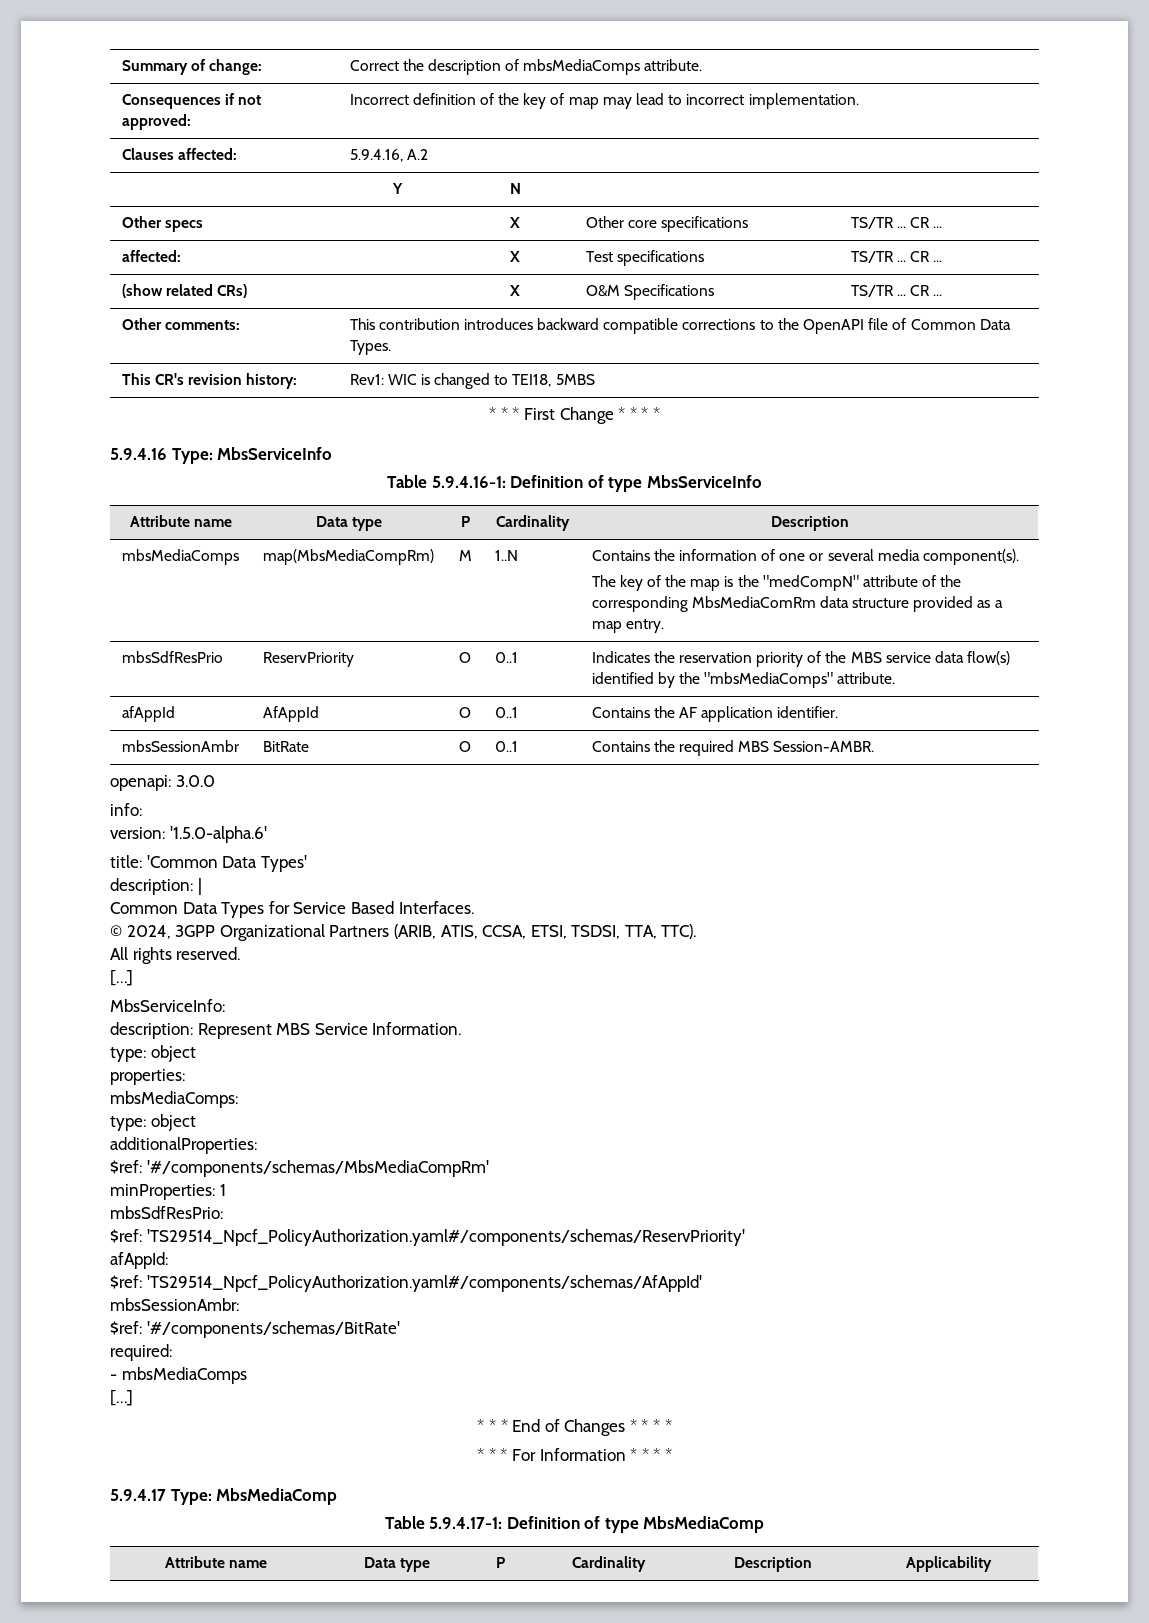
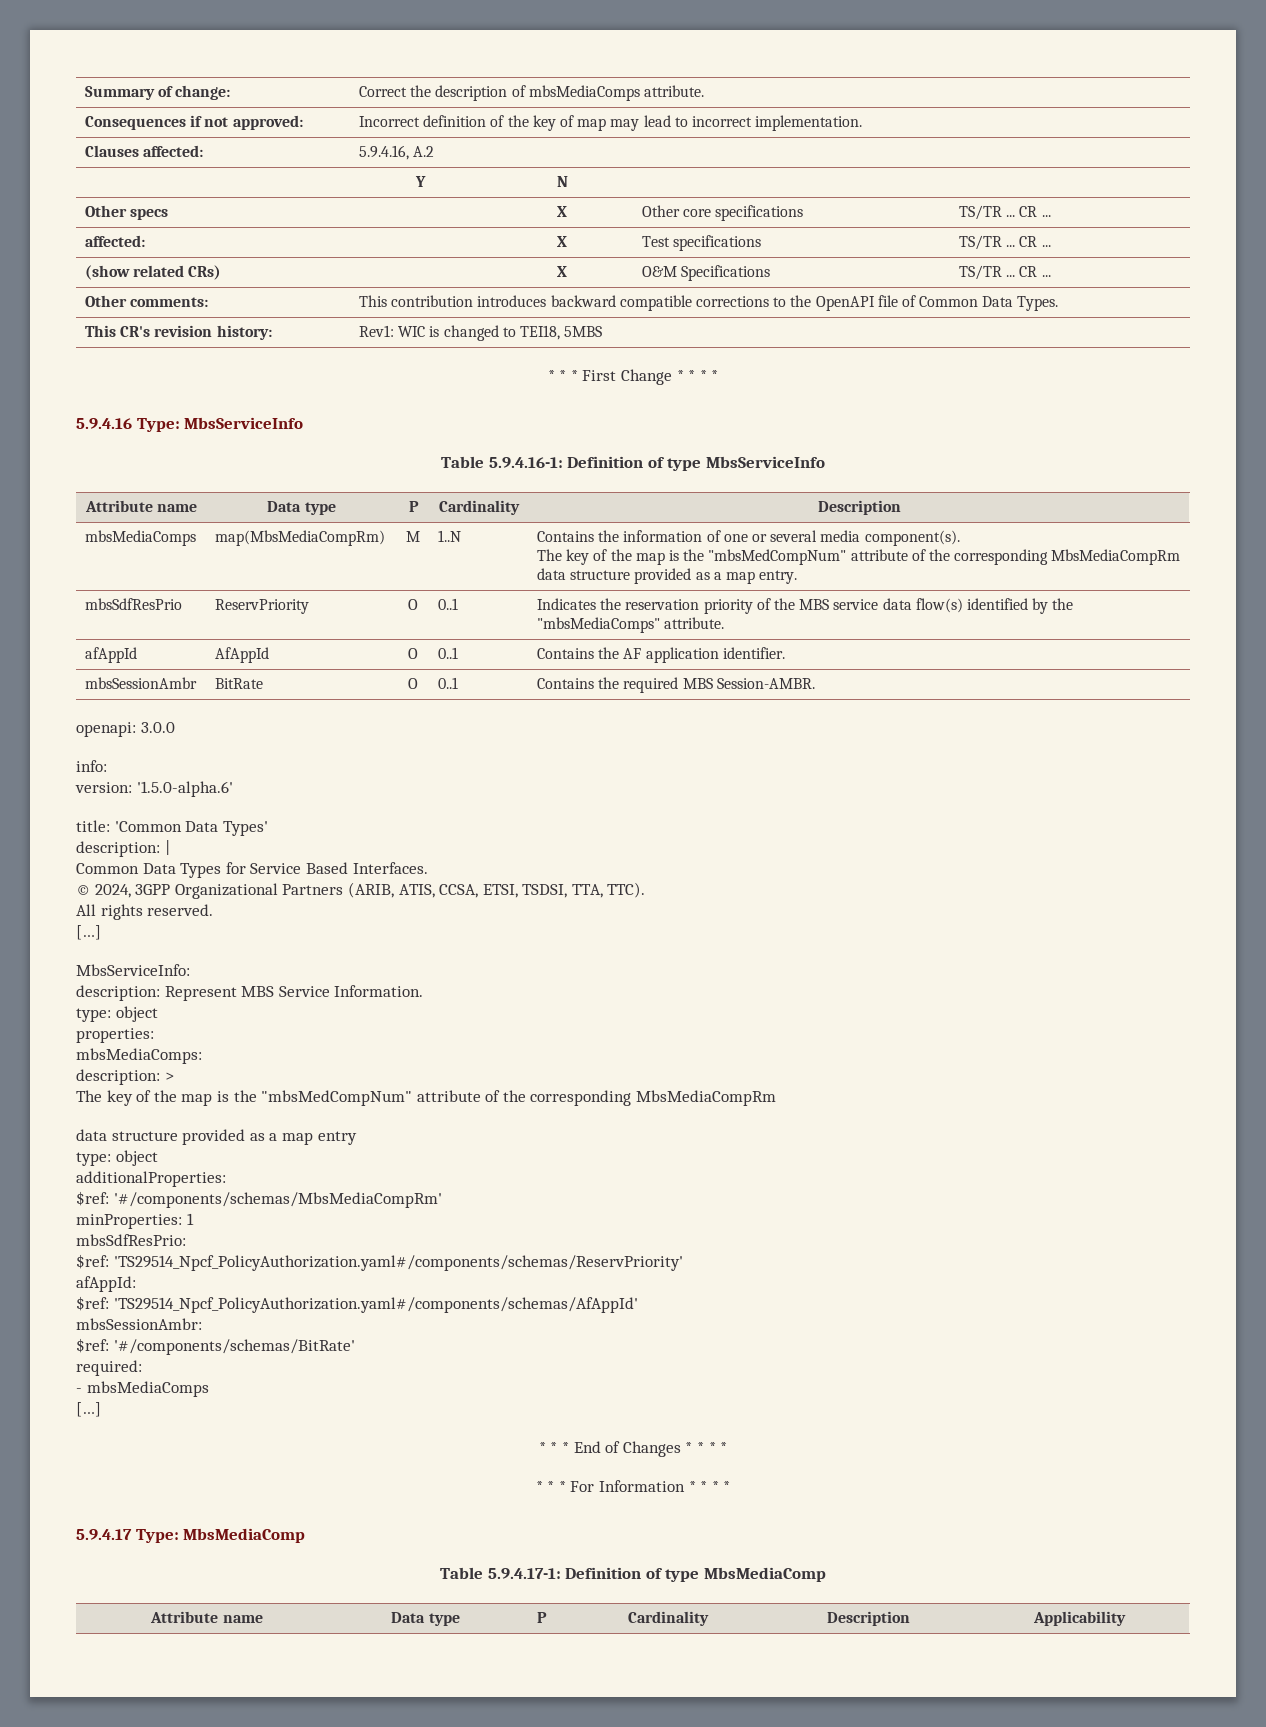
  mbsMediaComps | map(MbsMediaCompRm) | M | 1..N | Contains the information of one or several media component(s).
- The key of the map is the "medCompN" attribute of the corresponding MbsMediaComRm data structure provided as a map entry.
+ The key of the map is the "mbsMedCompNum" attribute of the corresponding MbsMediaCompRm data structure provided as a map entry.
+ description: >
+ The key of the map is the "mbsMedCompNum" attribute of the corresponding MbsMediaCompRm
+ data structure provided as a map entry

